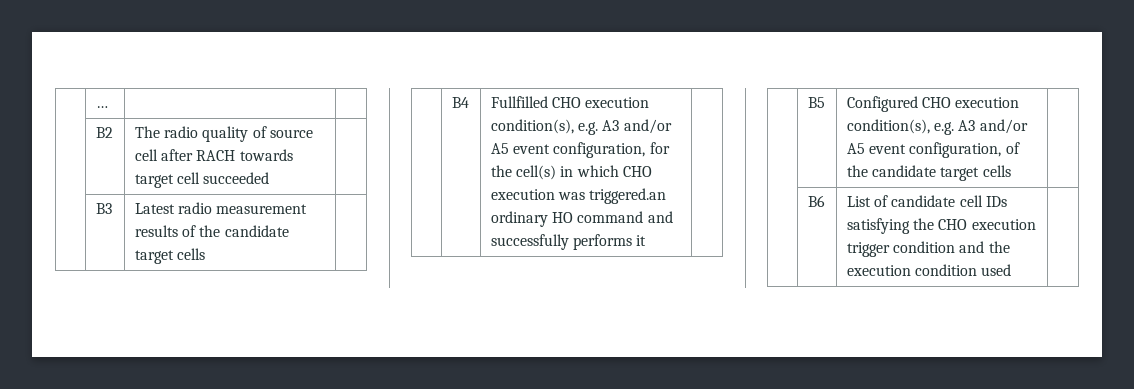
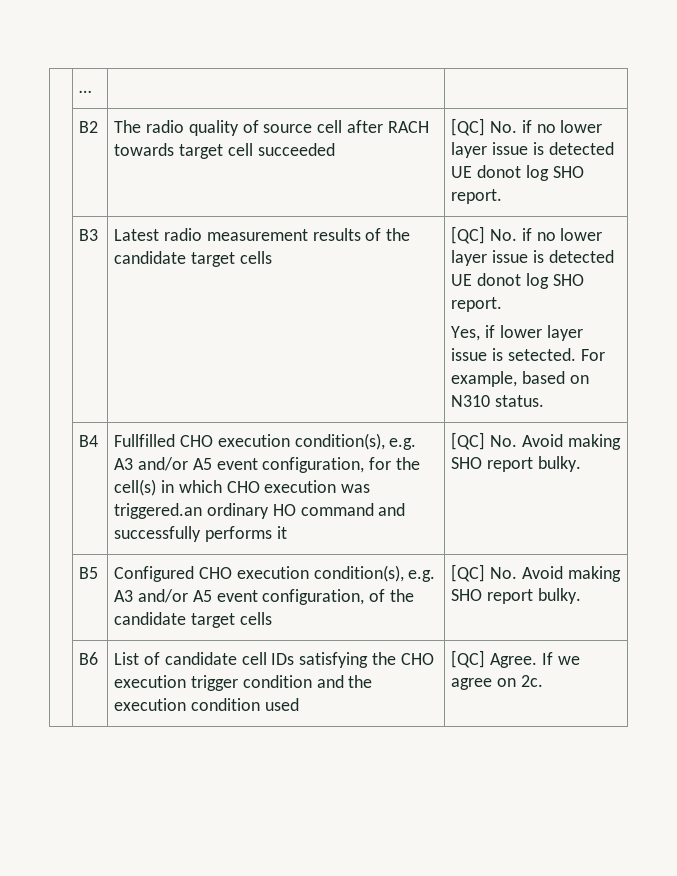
- | B2 | The radio quality of source cell after RACH towards target cell succeeded |
+ | B2 | The radio quality of source cell after RACH towards target cell succeeded | [QC] No. if no lower layer issue is detected UE donot log SHO report.
- | B3 | Latest radio measurement results of the candidate target cells |
+ | B3 | Latest radio measurement results of the candidate target cells | [QC] No. if no lower layer issue is detected UE donot log SHO report.
+ Yes, if lower layer issue is setected. For example, based on N310 status.
- | B4 | Fullfilled CHO execution condition(s), e.g. A3 and/or A5 event configuration, for the cell(s) in which CHO execution was triggered.an ordinary HO command and successfully performs it |
+ | B4 | Fullfilled CHO execution condition(s), e.g. A3 and/or A5 event configuration, for the cell(s) in which CHO execution was triggered.an ordinary HO command and successfully performs it | [QC] No. Avoid making SHO report bulky.
- | B5 | Configured CHO execution condition(s), e.g. A3 and/or A5 event configuration, of the candidate target cells |
+ | B5 | Configured CHO execution condition(s), e.g. A3 and/or A5 event configuration, of the candidate target cells | [QC] No. Avoid making SHO report bulky.
- | B6 | List of candidate cell IDs satisfying the CHO execution trigger condition and the execution condition used |
+ | B6 | List of candidate cell IDs satisfying the CHO execution trigger condition and the execution condition used | [QC] Agree. If we agree on 2c.

